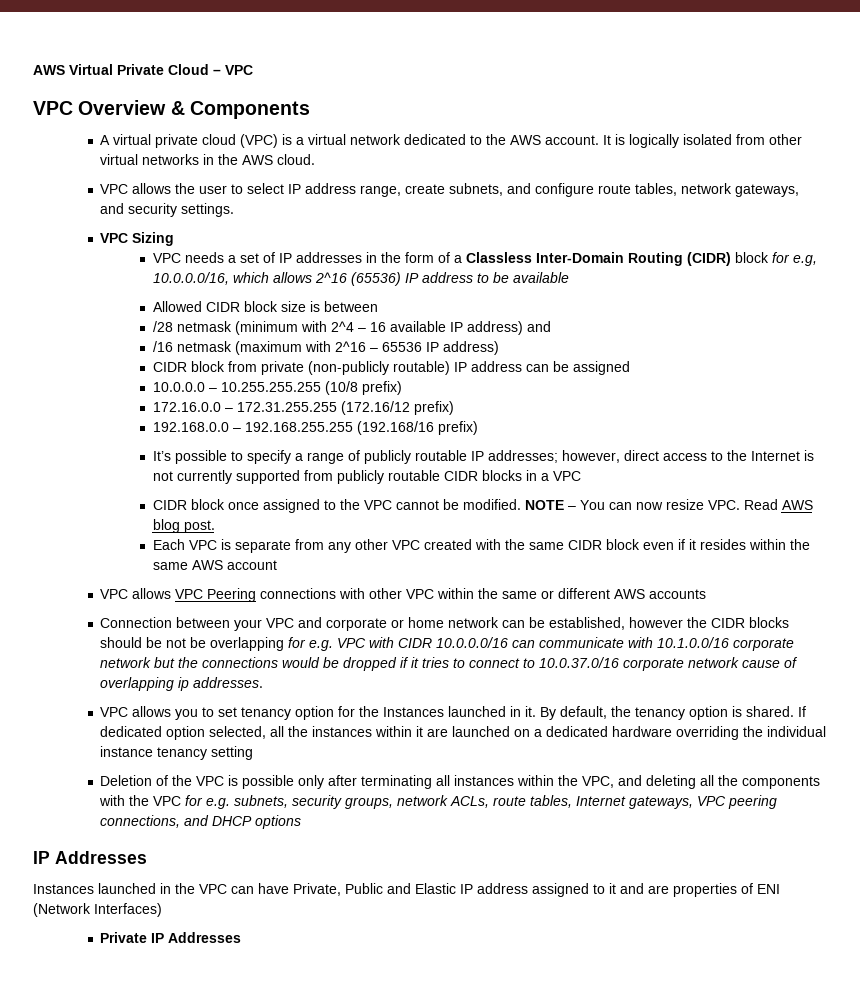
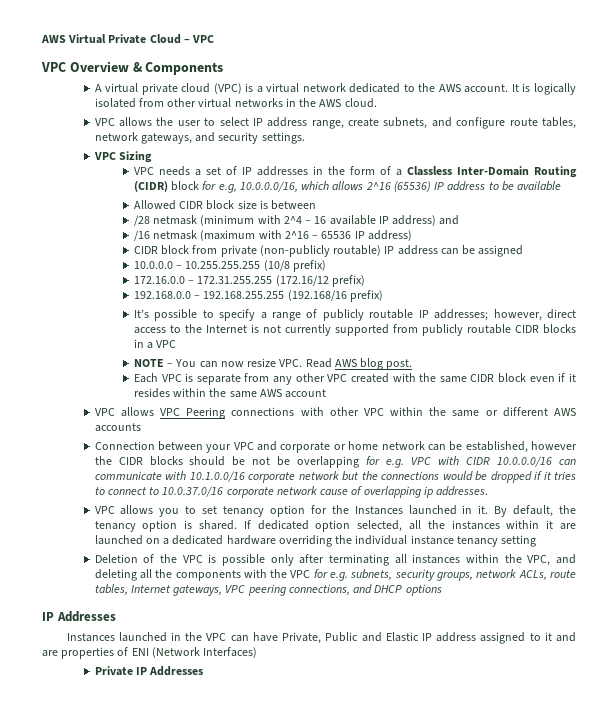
- CIDR block once assigned to the VPC cannot be modified.

